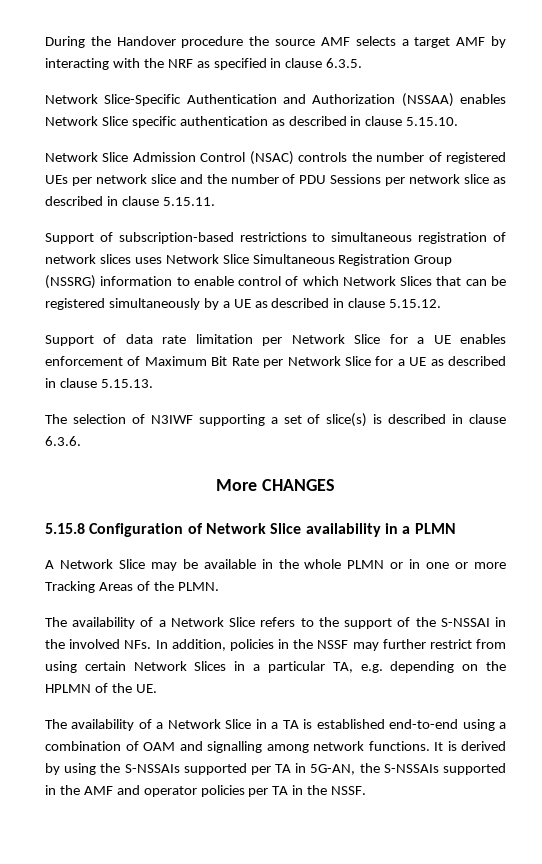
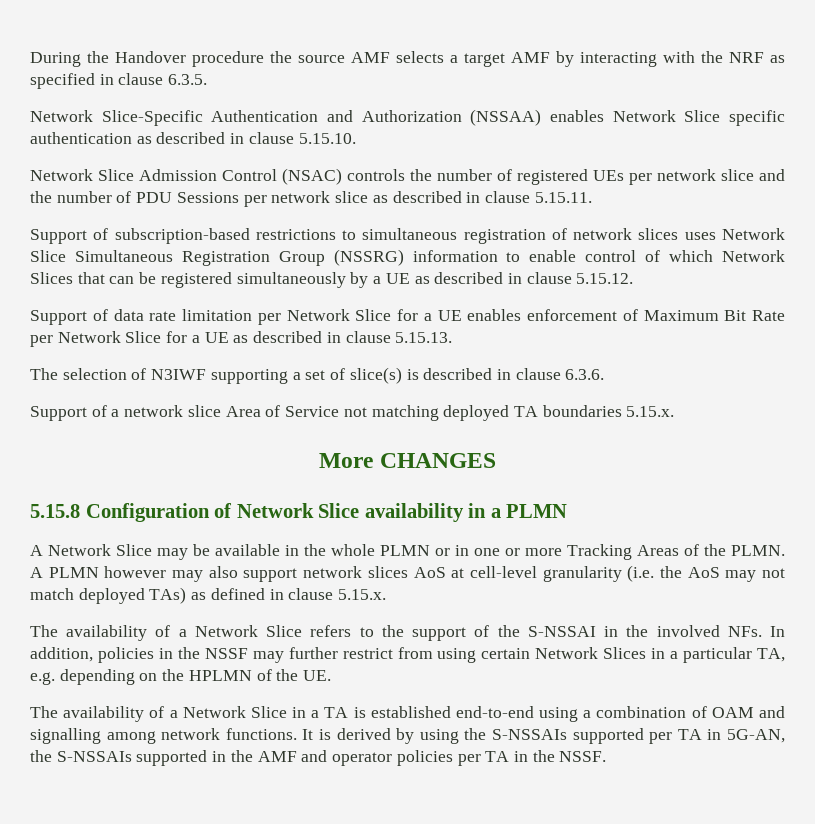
+ Support of a network slice Area of Service not matching deployed TA boundaries 5.15.x.
+ A PLMN however may also support network slices AoS at cell-level granularity (i.e. the AoS may not match deployed TAs) as defined in clause 5.15.x.

